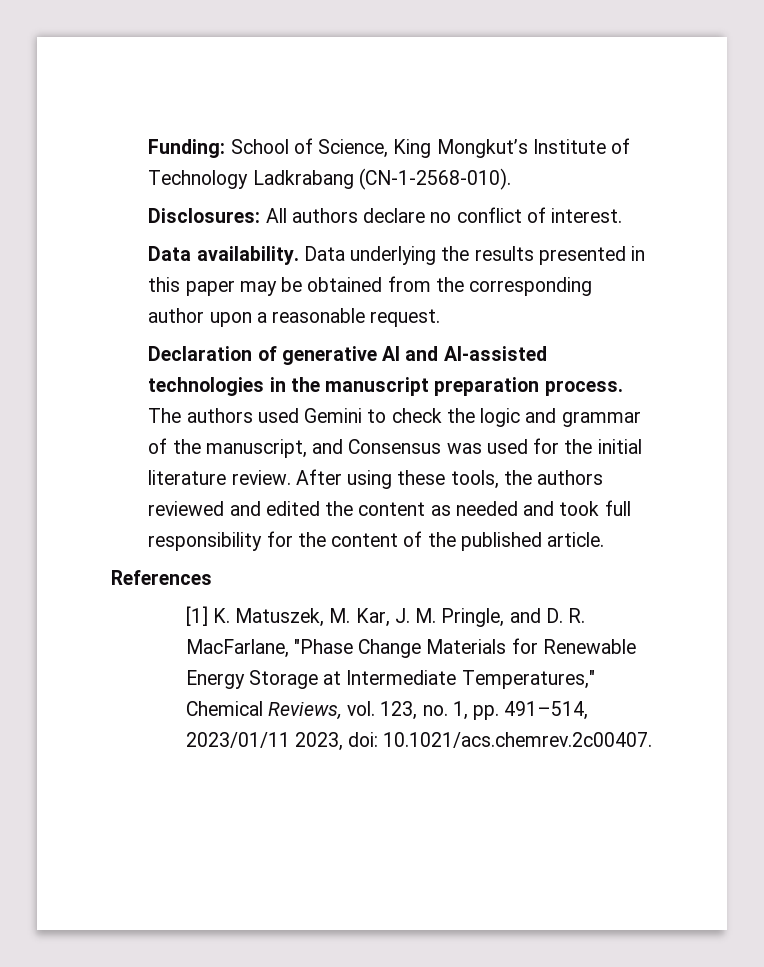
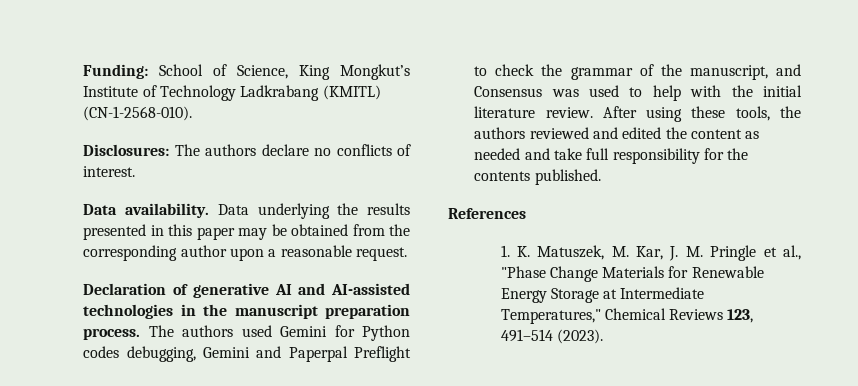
- Funding: School of Science, King Mongkut’s Institute of Technology Ladkrabang (CN-1-2568-010).
+ Funding: School of Science, King Mongkut’s Institute of Technology Ladkrabang (KMITL) (CN-1-2568-010).
- Disclosures: All authors declare no conflict of interest.
+ Disclosures: The authors declare no conflicts of interest.
- The authors used Gemini to check the logic and grammar of the manuscript, and Consensus was used for the initial literature review.
+ The authors used Gemini for Python codes debugging, Gemini and Paperpal Preflight to check the grammar of the manuscript, and Consensus was used to help with the initial literature review.
- After using these tools, the authors reviewed and edited the content as needed and took full responsibility for the content of the published article.
+ After using these tools, the authors reviewed and edited the content as needed and take full responsibility for the contents published.
- [1] K. Matuszek, M. Kar, J. M. Pringle, and D. R. MacFarlane, "Phase Change Materials for Renewable Energy Storage at Intermediate Temperatures," Chemical Reviews, vol. 123, no. 1, pp. 491–514, 2023/01/11 2023, doi: 10.1021/acs.chemrev.2c00407.
+ 1. K. Matuszek, M. Kar, J. M. Pringle et al., "Phase Change Materials for Renewable Energy Storage at Intermediate Temperatures," Chemical Reviews 123, 491–514 (2023).

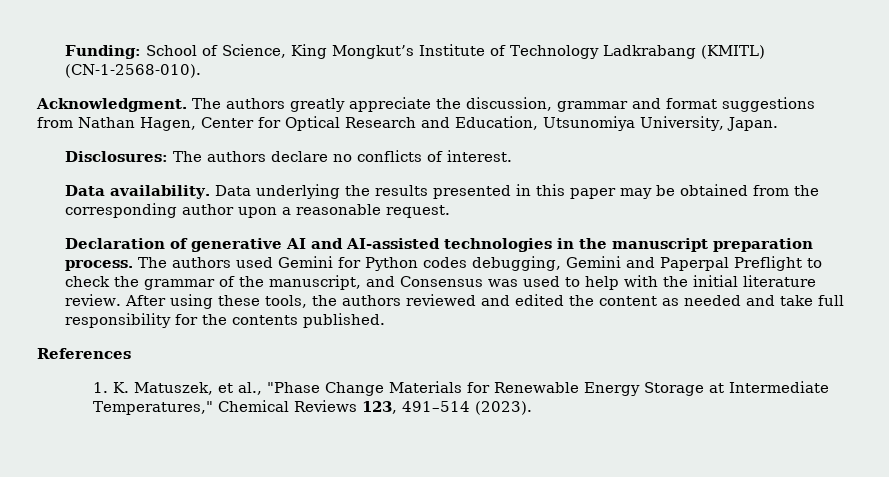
+ Acknowledgment. The authors greatly appreciate the discussion, grammar and format suggestions from Nathan Hagen, Center for Optical Research and Education, Utsunomiya University, Japan.
- 1. K. Matuszek, M. Kar, J. M. Pringle et al., "Phase Change Materials for Renewable Energy Storage at Intermediate Temperatures," Chemical Reviews 123, 491–514 (2023).
+ 1. K. Matuszek, et al., "Phase Change Materials for Renewable Energy Storage at Intermediate Temperatures," Chemical Reviews 123, 491–514 (2023).

